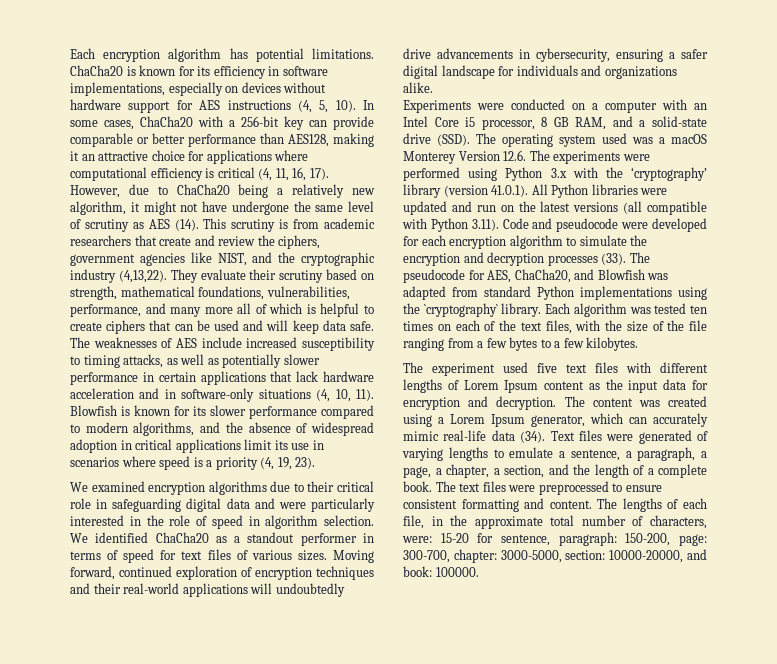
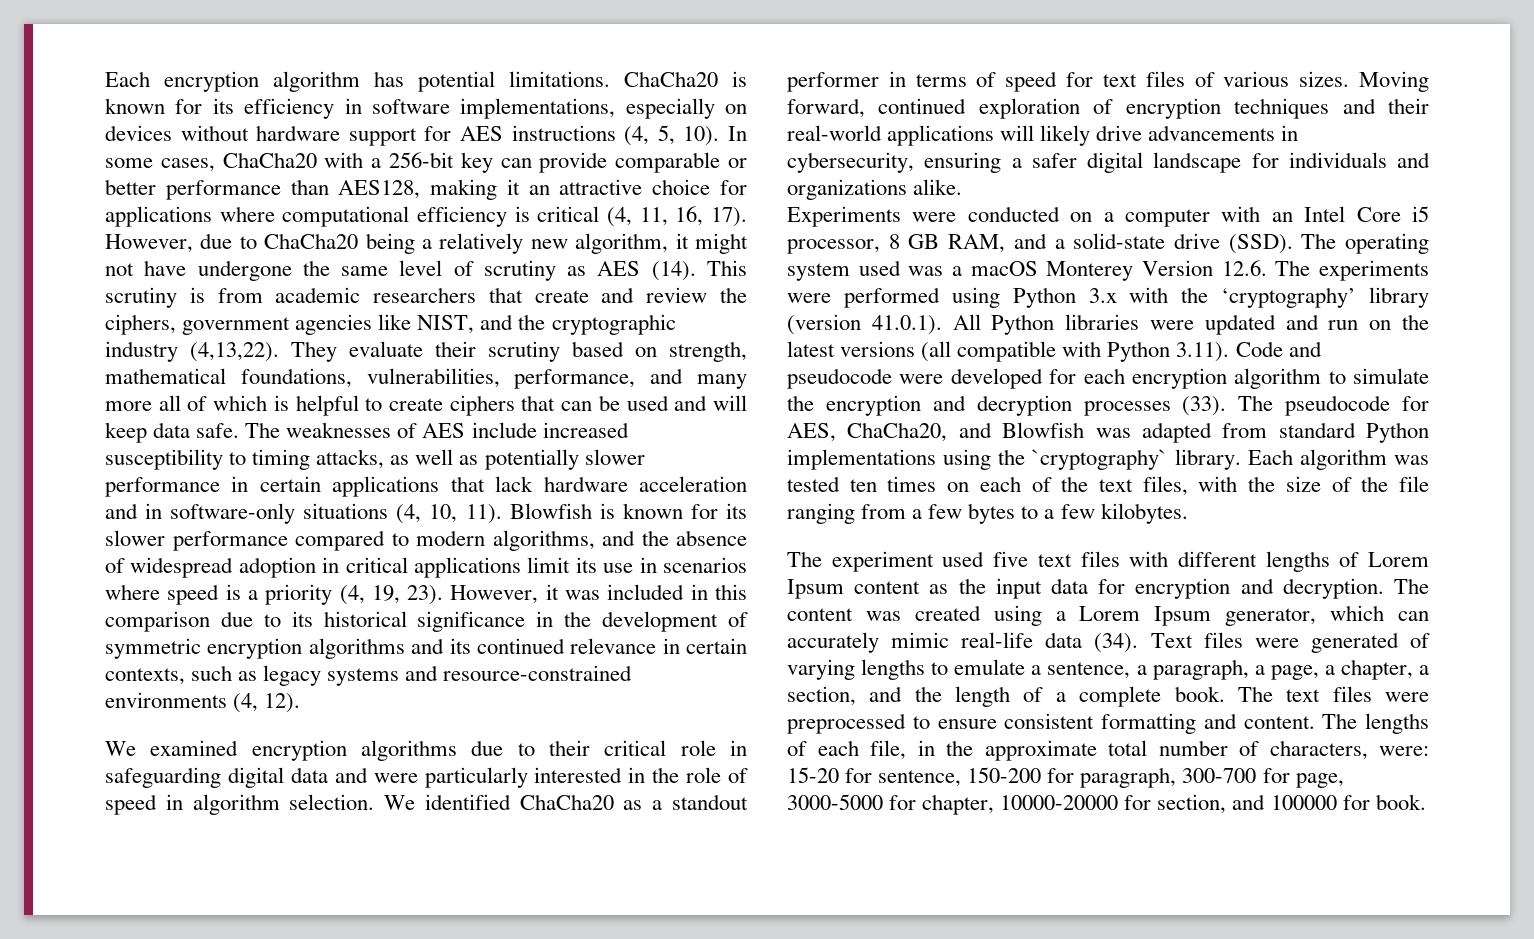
+ However, it was included in this comparison due to its historical significance in the development of symmetric encryption algorithms and its continued relevance in certain contexts, such as legacy systems and resource-constrained environments (4, 12).
- Moving forward, continued exploration of encryption techniques and their real-world applications will undoubtedly drive advancements in cybersecurity, ensuring a safer digital landscape for individuals and organizations alike.
+ Moving forward, continued exploration of encryption techniques and their real-world applications will likely drive advancements in cybersecurity, ensuring a safer digital landscape for individuals and organizations alike.
- The lengths of each file, in the approximate total number of characters, were: 15-20 for sentence, paragraph: 150-200, page: 300-700, chapter: 3000-5000, section: 10000-20000, and book: 100000.
+ The lengths of each file, in the approximate total number of characters, were: 15-20 for sentence, 150-200 for paragraph, 300-700 for page, 3000-5000 for chapter, 10000-20000 for section, and 100000 for book.

